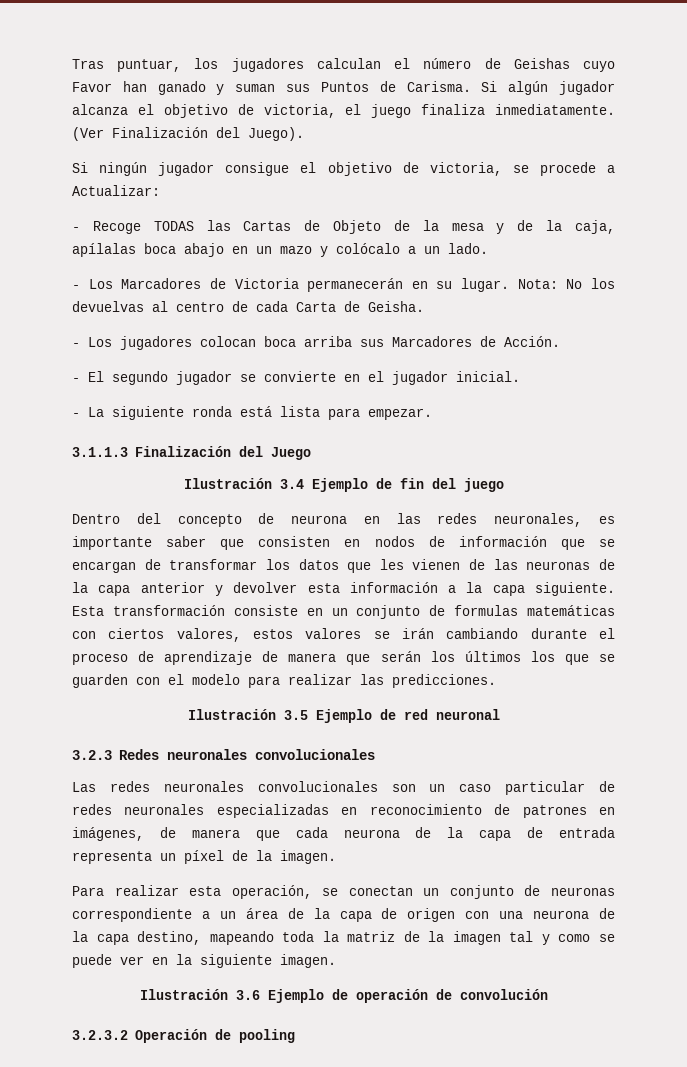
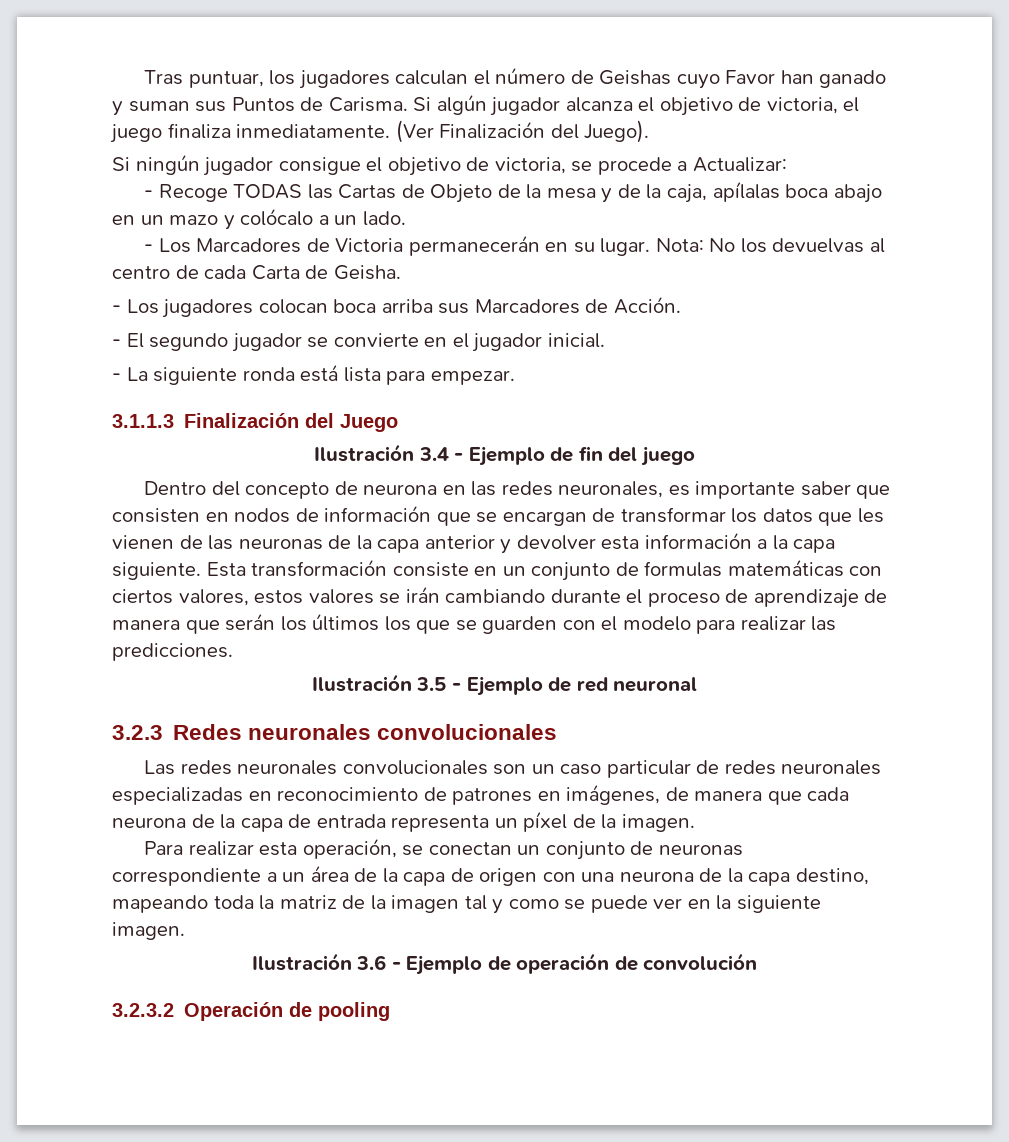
- Ilustración 3.4 Ejemplo de fin del juego
+ Ilustración 3.4 - Ejemplo de fin del juego
- Ilustración 3.5 Ejemplo de red neuronal
+ Ilustración 3.5 - Ejemplo de red neuronal
- Ilustración 3.6 Ejemplo de operación de convolución
+ Ilustración 3.6 - Ejemplo de operación de convolución

